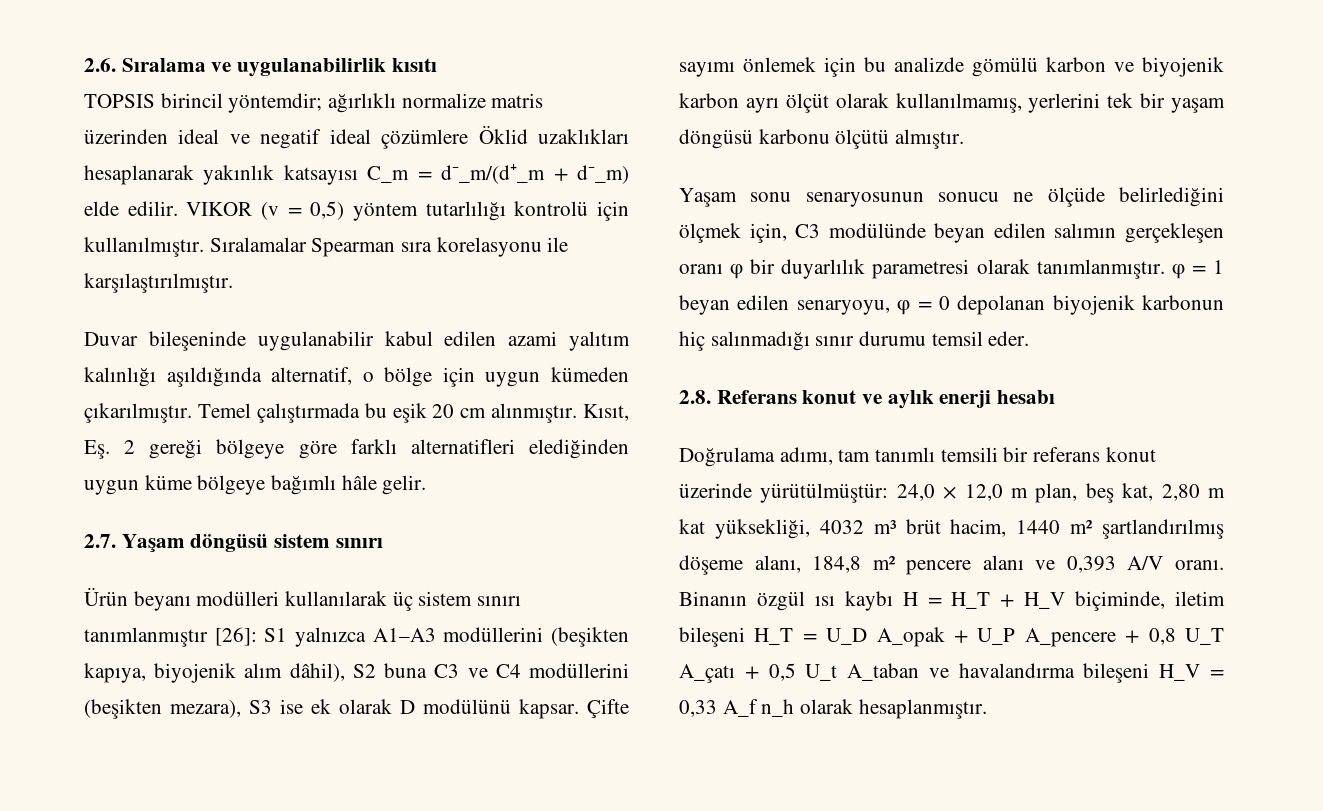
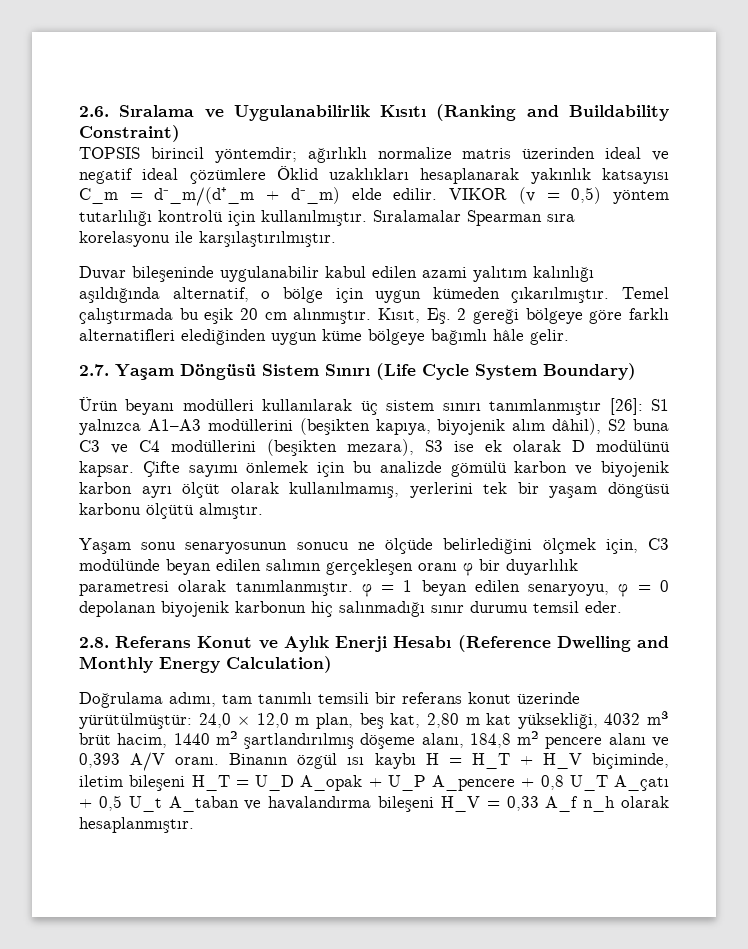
- 2.6. Sıralama ve uygulanabilirlik kısıtı
+ 2.6. Sıralama ve Uygulanabilirlik Kısıtı (Ranking and Buildability Constraint)
- 2.7. Yaşam döngüsü sistem sınırı
+ 2.7. Yaşam Döngüsü Sistem Sınırı (Life Cycle System Boundary)
- 2.8. Referans konut ve aylık enerji hesabı
+ 2.8. Referans Konut ve Aylık Enerji Hesabı (Reference Dwelling and Monthly Energy Calculation)

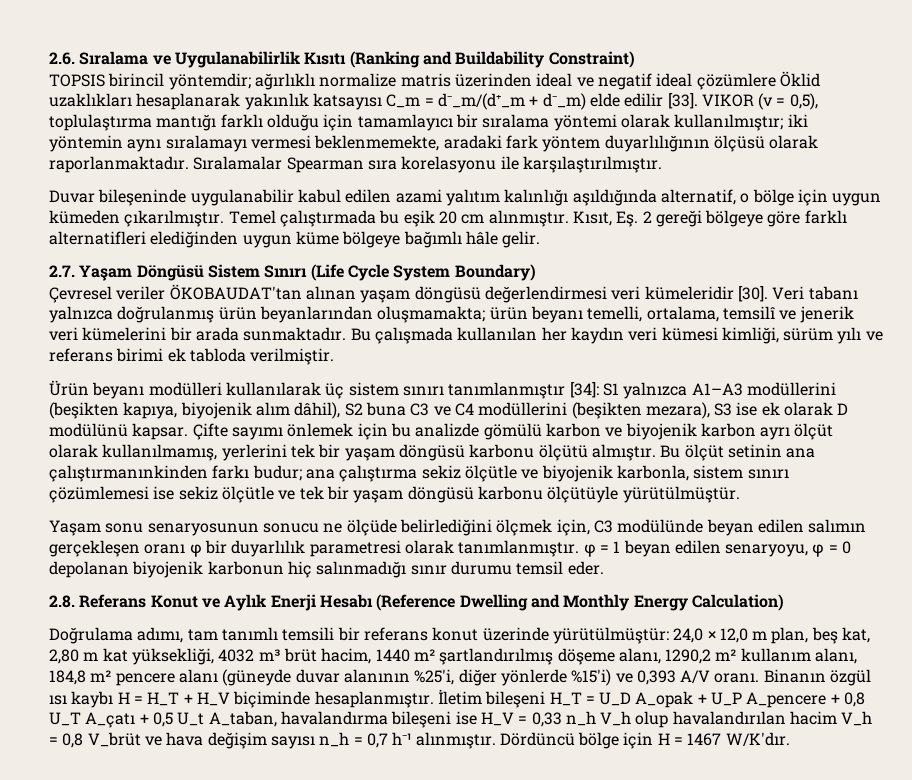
- TOPSIS birincil yöntemdir; ağırlıklı normalize matris üzerinden ideal ve negatif ideal çözümlere Öklid uzaklıkları hesaplanarak yakınlık katsayısı C_m = d⁻_m/(d⁺_m + d⁻_m) elde edilir.
+ TOPSIS birincil yöntemdir; ağırlıklı normalize matris üzerinden ideal ve negatif ideal çözümlere Öklid uzaklıkları hesaplanarak yakınlık katsayısı C_m = d⁻_m/(d⁺_m + d⁻_m) elde edilir [33].
- VIKOR (v = 0,5) yöntem tutarlılığı kontrolü için kullanılmıştır.
+ VIKOR (v = 0,5), toplulaştırma mantığı farklı olduğu için tamamlayıcı bir sıralama yöntemi olarak kullanılmıştır; iki yöntemin aynı sıralamayı vermesi beklenmemekte, aradaki fark yöntem duyarlılığının ölçüsü olarak raporlanmaktadır.
+ Çevresel veriler ÖKOBAUDAT'tan alınan yaşam döngüsü değerlendirmesi veri kümeleridir [30]. Veri tabanı yalnızca doğrulanmış ürün beyanlarından oluşmamakta; ürün beyanı temelli, ortalama, temsilî ve jenerik veri kümelerini bir arada sunmaktadır. Bu çalışmada kullanılan her kaydın veri kümesi kimliği, sürüm yılı ve referans birimi ek tabloda verilmiştir.
- Ürün beyanı modülleri kullanılarak üç sistem sınırı tanımlanmıştır [26]: S1 yalnızca A1–A3 modüllerini (beşikten kapıya, biyojenik alım dâhil), S2 buna C3 ve C4 modüllerini (beşikten mezara), S3 ise ek olarak D modülünü kapsar.
+ Ürün beyanı modülleri kullanılarak üç sistem sınırı tanımlanmıştır [34]: S1 yalnızca A1–A3 modüllerini (beşikten kapıya, biyojenik alım dâhil), S2 buna C3 ve C4 modüllerini (beşikten mezara), S3 ise ek olarak D modülünü kapsar.
+ Bu ölçüt setinin ana çalıştırmanınkinden farkı budur; ana çalıştırma sekiz ölçütle ve biyojenik karbonla, sistem sınırı çözümlemesi ise sekiz ölçütle ve tek bir yaşam döngüsü karbonu ölçütüyle yürütülmüştür.
- Doğrulama adımı, tam tanımlı temsili bir referans konut üzerinde yürütülmüştür: 24,0 × 12,0 m plan, beş kat, 2,80 m kat yüksekliği, 4032 m³ brüt hacim, 1440 m² şartlandırılmış döşeme alanı, 184,8 m² pencere alanı ve 0,393 A/V oranı.
+ Doğrulama adımı, tam tanımlı temsili bir referans konut üzerinde yürütülmüştür: 24,0 × 12,0 m plan, beş kat, 2,80 m kat yüksekliği, 4032 m³ brüt hacim, 1440 m² şartlandırılmış döşeme alanı, 1290,2 m² kullanım alanı, 184,8 m² pencere alanı (güneyde duvar alanının %25'i, diğer yönlerde %15'i) ve 0,393 A/V oranı.
- Binanın özgül ısı kaybı H = H_T + H_V biçiminde, iletim bileşeni H_T = U_D A_opak + U_P A_pencere + 0,8 U_T A_çatı + 0,5 U_t A_taban ve havalandırma bileşeni H_V = 0,33 A_f n_h olarak hesaplanmıştır.
+ Binanın özgül ısı kaybı H = H_T + H_V biçiminde hesaplanmıştır. İletim bileşeni H_T = U_D A_opak + U_P A_pencere + 0,8 U_T A_çatı + 0,5 U_t A_taban, havalandırma bileşeni ise H_V = 0,33 n_h V_h olup havalandırılan hacim V_h = 0,8 V_brüt ve hava değişim sayısı n_h = 0,7 h⁻¹ alınmıştır. Dördüncü bölge için H = 1467 W/K'dır.

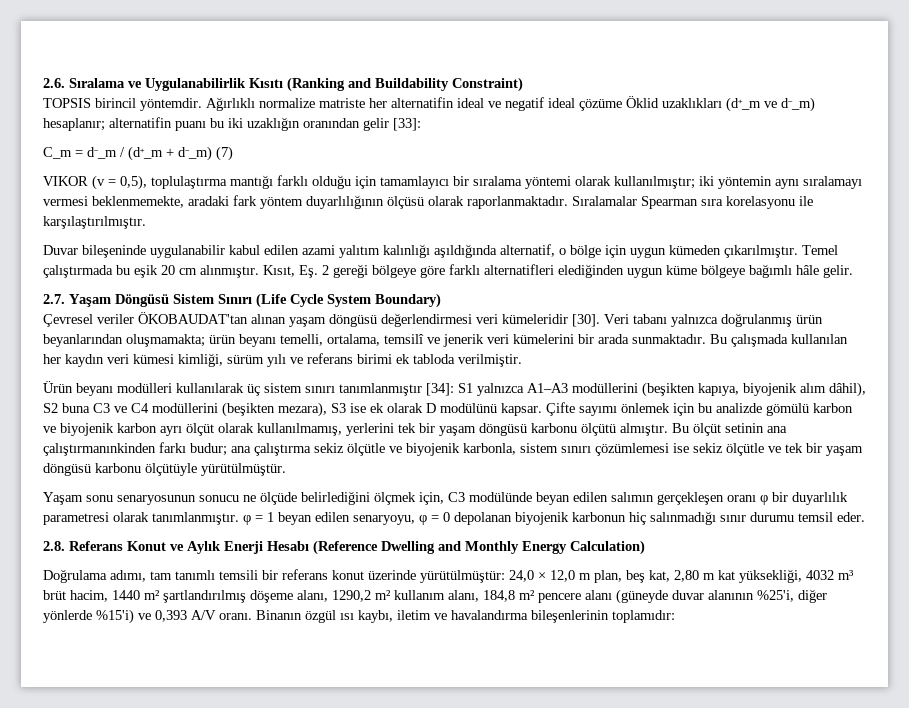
- TOPSIS birincil yöntemdir; ağırlıklı normalize matris üzerinden ideal ve negatif ideal çözümlere Öklid uzaklıkları hesaplanarak yakınlık katsayısı C_m = d⁻_m/(d⁺_m + d⁻_m) elde edilir [33]. VIKOR (v = 0,5), toplulaştırma mantığı farklı olduğu için tamamlayıcı bir sıralama yöntemi olarak kullanılmıştır; iki yöntemin aynı sıralamayı vermesi beklenmemekte, aradaki fark yöntem duyarlılığının ölçüsü olarak raporlanmaktadır.
+ TOPSIS birincil yöntemdir. Ağırlıklı normalize matriste her alternatifin ideal ve negatif ideal çözüme Öklid uzaklıkları (d⁺_m ve d⁻_m) hesaplanır; alternatifin puanı bu iki uzaklığın oranından gelir [33]:
+ C_m = d⁻_m / (d⁺_m + d⁻_m) (7)
+ VIKOR (v = 0,5), toplulaştırma mantığı farklı olduğu için tamamlayıcı bir sıralama yöntemi olarak kullanılmıştır; iki yöntemin aynı sıralamayı vermesi beklenmemekte, aradaki fark yöntem duyarlılığının ölçüsü olarak raporlanmaktadır.
- Binanın özgül ısı kaybı H = H_T + H_V biçiminde hesaplanmıştır. İletim bileşeni H_T = U_D A_opak + U_P A_pencere + 0,8 U_T A_çatı + 0,5 U_t A_taban, havalandırma bileşeni ise H_V = 0,33 n_h V_h olup havalandırılan hacim V_h = 0,8 V_brüt ve hava değişim sayısı n_h = 0,7 h⁻¹ alınmıştır. Dördüncü bölge için H = 1467 W/K'dır.
+ Binanın özgül ısı kaybı, iletim ve havalandırma bileşenlerinin toplamıdır:

